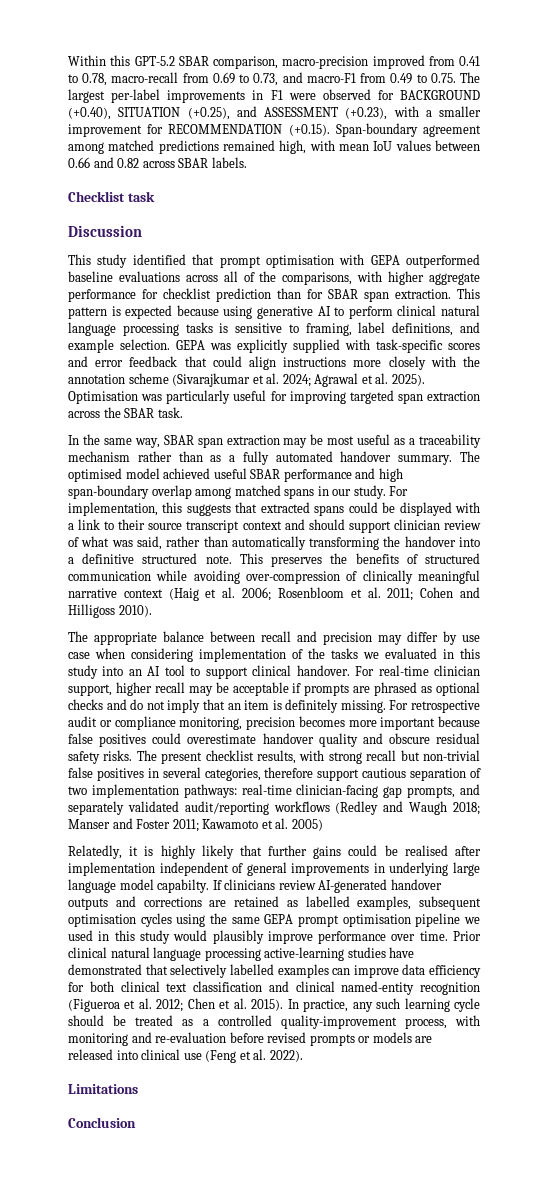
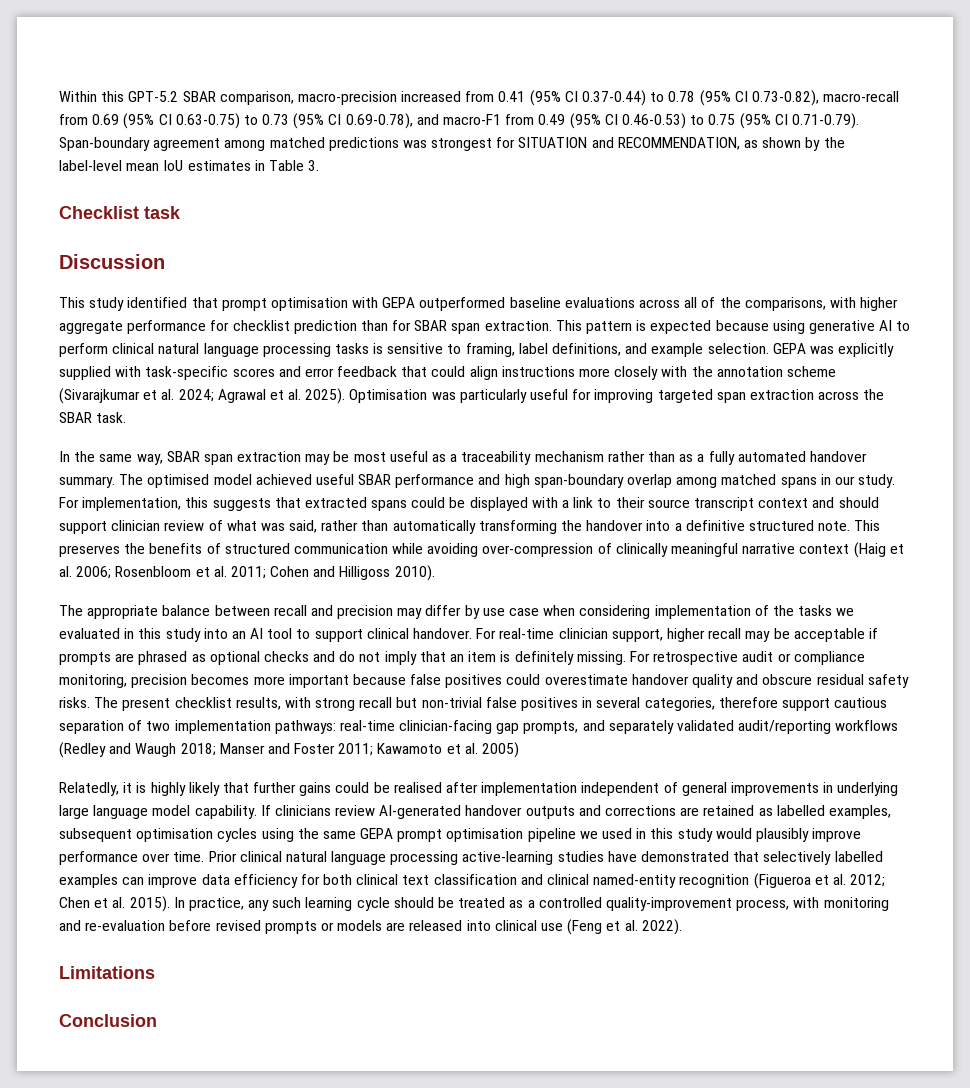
- Within this GPT-5.2 SBAR comparison, macro-precision improved from 0.41 to 0.78, macro-recall from 0.69 to 0.73, and macro-F1 from 0.49 to 0.75. The largest per-label improvements in F1 were observed for BACKGROUND (+0.40), SITUATION (+0.25), and ASSESSMENT (+0.23), with a smaller improvement for RECOMMENDATION (+0.15). Span-boundary agreement among matched predictions remained high, with mean IoU values between 0.66 and 0.82 across SBAR labels.
+ Within this GPT-5.2 SBAR comparison, macro-precision increased from 0.41 (95% CI 0.37-0.44) to 0.78 (95% CI 0.73-0.82), macro-recall from 0.69 (95% CI 0.63-0.75) to 0.73 (95% CI 0.69-0.78), and macro-F1 from 0.49 (95% CI 0.46-0.53) to 0.75 (95% CI 0.71-0.79). Span-boundary agreement among matched predictions was strongest for SITUATION and RECOMMENDATION, as shown by the label-level mean IoU estimates in Table 3.
- Relatedly, it is highly likely that further gains could be realised after implementation independent of general improvements in underlying large language model capabilty.
+ Relatedly, it is highly likely that further gains could be realised after implementation independent of general improvements in underlying large language model capability.

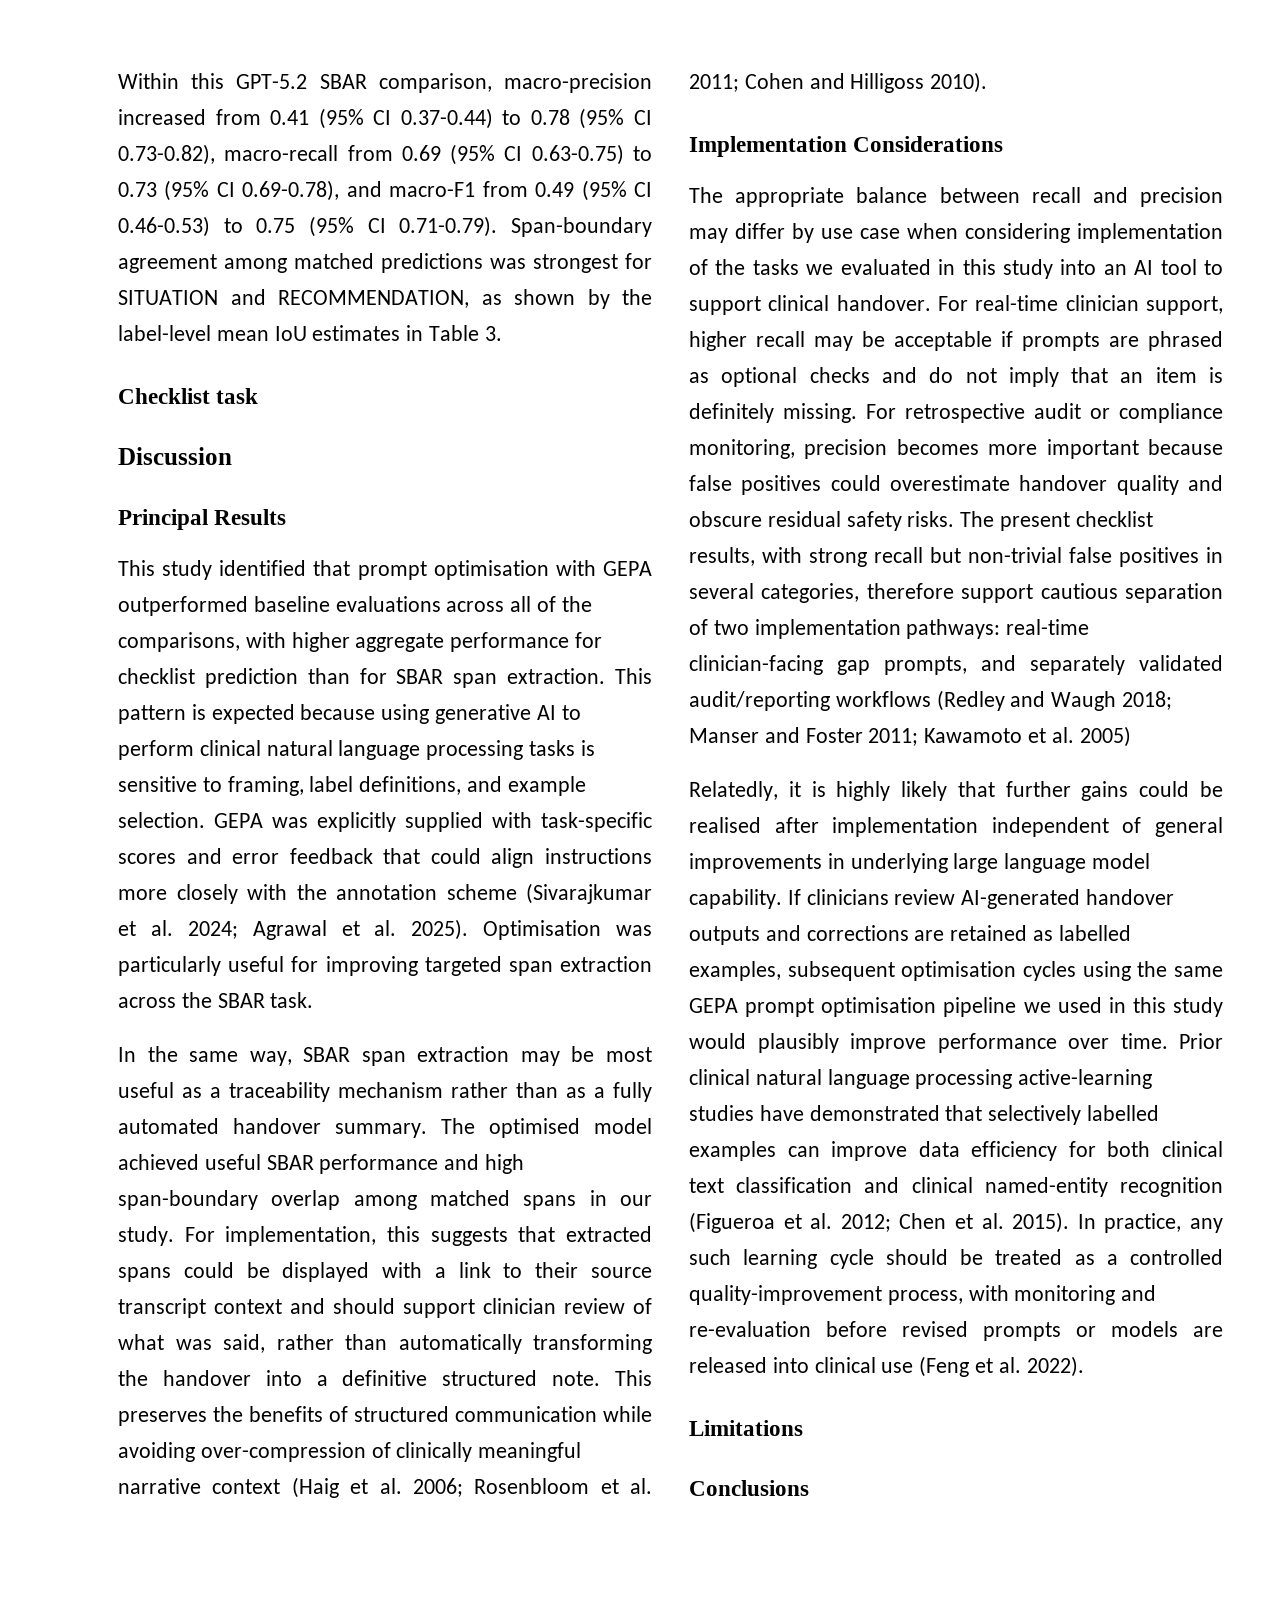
+ Principal Results
+ Implementation Considerations
- Conclusion
+ Conclusions

